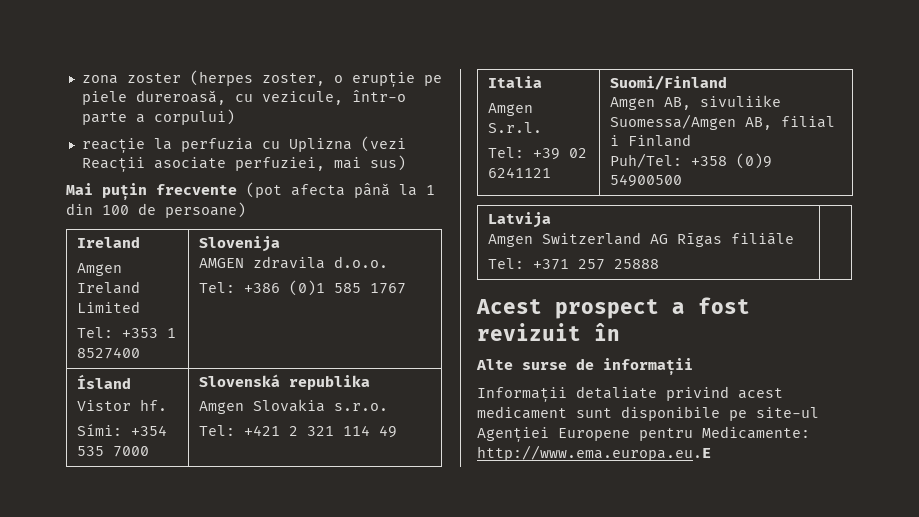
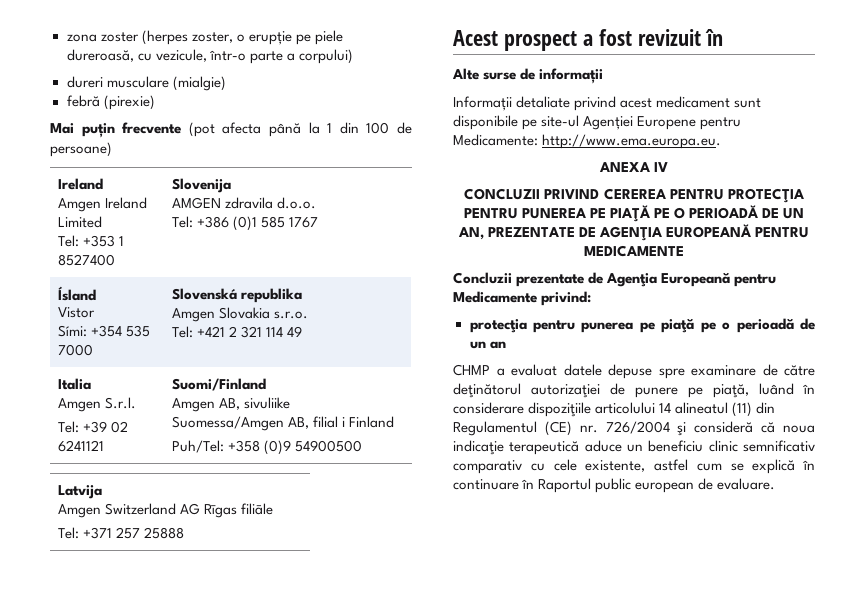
- reacție la perfuzia cu Uplizna (vezi Reacții asociate perfuziei, mai sus)
+ dureri musculare (mialgie)
+ febră (pirexie)
  Ísland
- Vistor hf.
+ Vistor
- Informații detaliate privind acest medicament sunt disponibile pe site-ul Agenției Europene pentru Medicamente: http://www.ema.europa.eu.E
+ Informații detaliate privind acest medicament sunt disponibile pe site-ul Agenției Europene pentru Medicamente: http://www.ema.europa.eu.
+ ANEXA IV
+ CONCLUZII PRIVIND CEREREA PENTRU PROTECŢIA PENTRU PUNEREA PE PIAŢĂ PE O PERIOADĂ DE UN AN, PREZENTATE DE AGENŢIA EUROPEANĂ PENTRU MEDICAMENTE
+ Concluzii prezentate de Agenţia Europeană pentru Medicamente privind:
+ protecţia pentru punerea pe piaţă pe o perioadă de un an
+ CHMP a evaluat datele depuse spre examinare de către deţinătorul autorizaţiei de punere pe piaţă, luând în considerare dispoziţiile articolului 14 alineatul (11) din Regulamentul (CE) nr. 726/2004 şi consideră că noua indicaţie terapeutică aduce un beneficiu clinic semnificativ comparativ cu cele existente, astfel cum se explică în continuare în Raportul public european de evaluare.

